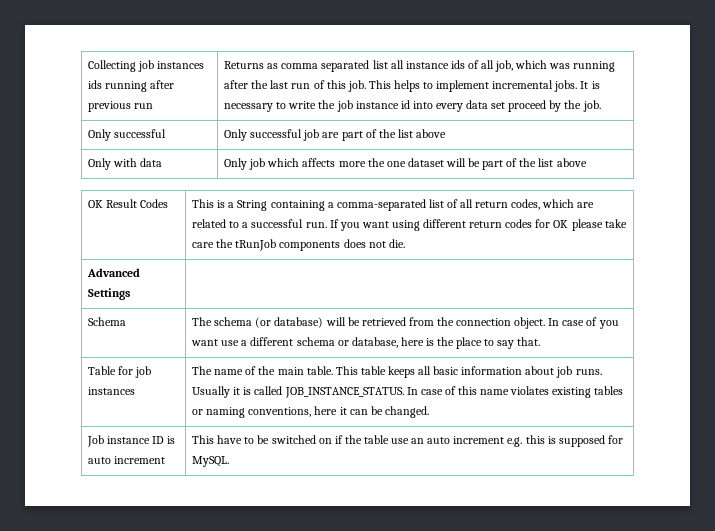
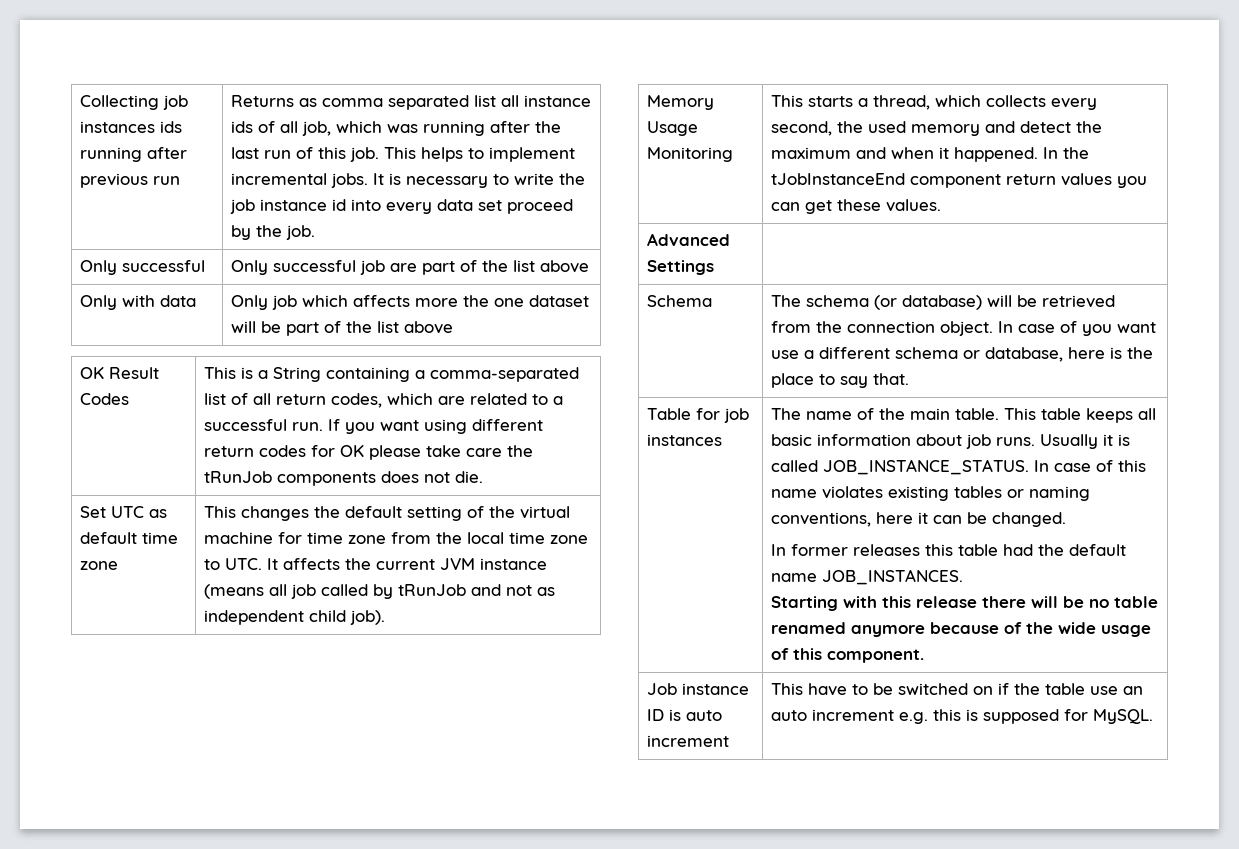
+ Set UTC as default time zone | This changes the default setting of the virtual machine for time zone from the local time zone to UTC. It affects the current JVM instance (means all job called by tRunJob and not as independent child job).
+ Memory Usage Monitoring | This starts a thread, which collects every second, the used memory and detect the maximum and when it happened. In the tJobInstanceEnd component return values you can get these values.
+ In former releases this table had the default name JOB_INSTANCES.
+ Starting with this release there will be no table renamed anymore because of the wide usage of this component.

